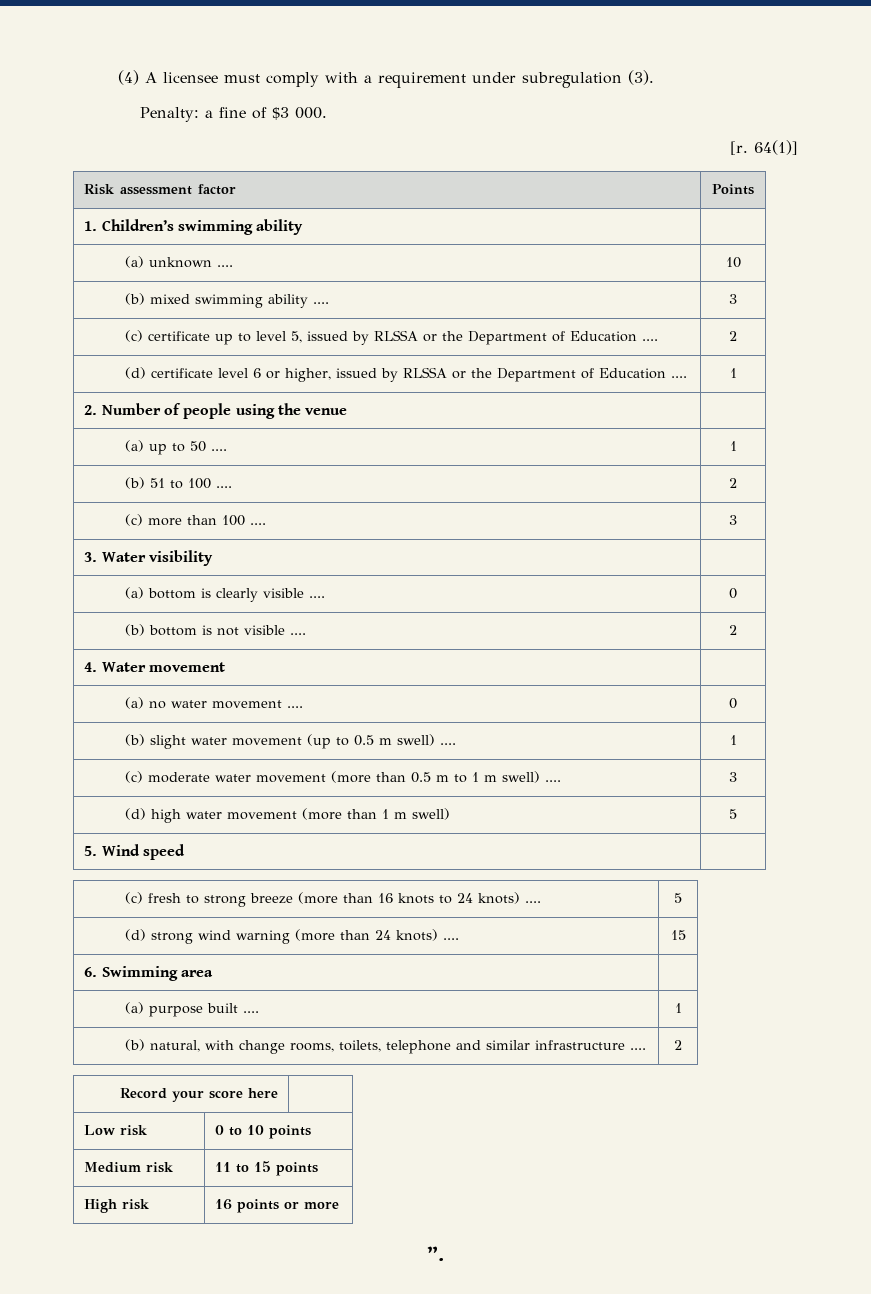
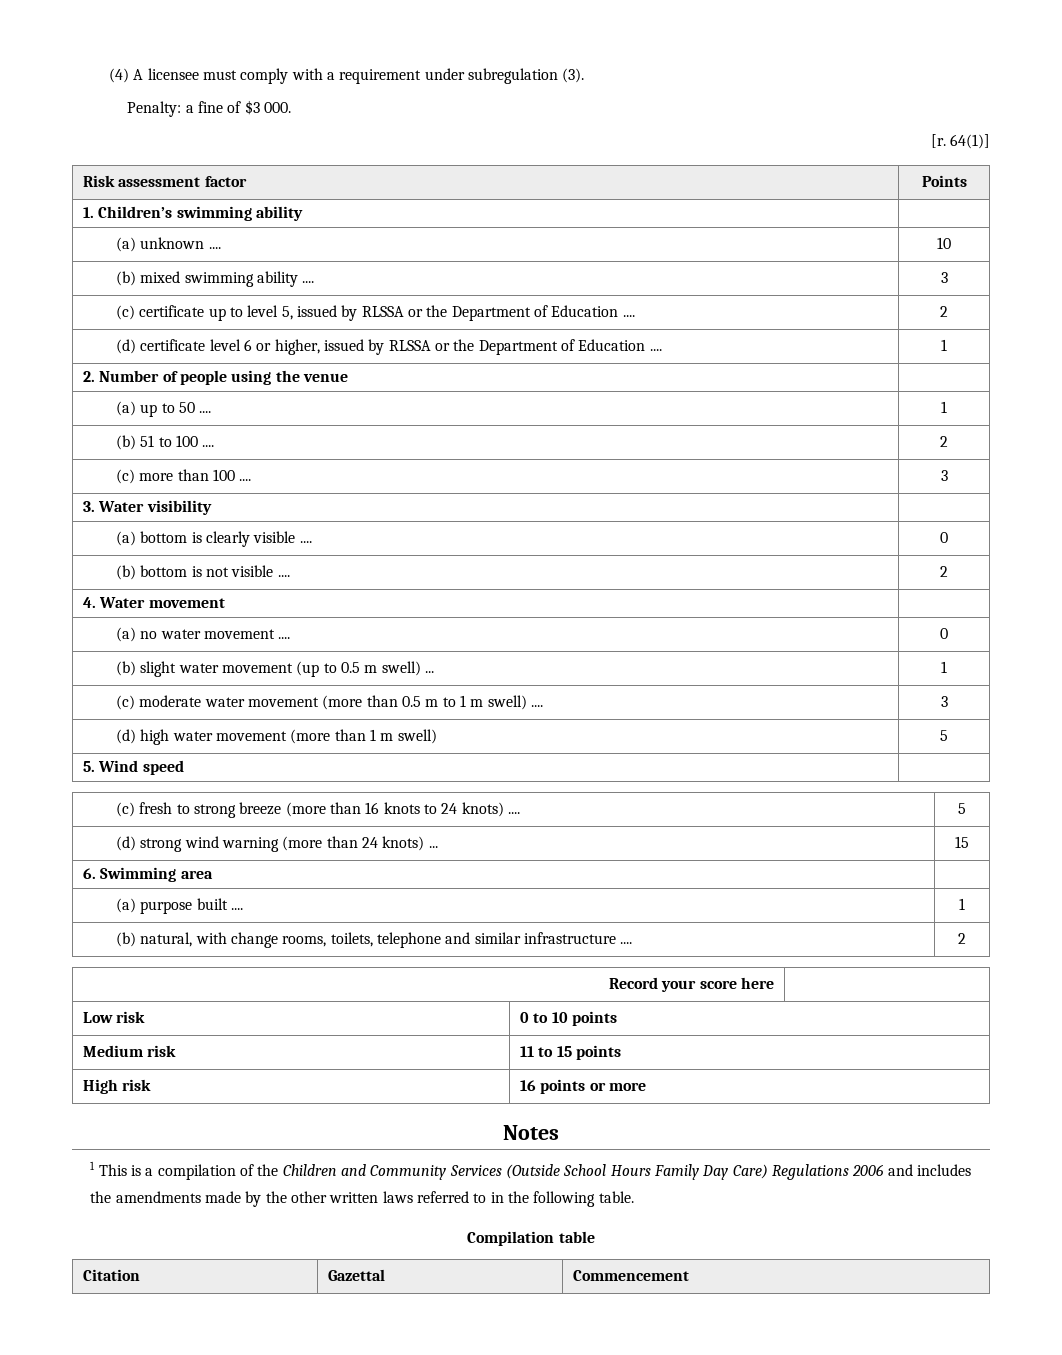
- (b) slight water movement (up to 0.5 m swell) .... | 1
+ (b) slight water movement (up to 0.5 m swell) ... | 1
- (d) strong wind warning (more than 24 knots) .... | 15
+ (d) strong wind warning (more than 24 knots) ... | 15
- ”.
+ Notes
+ 1 This is a compilation of the Children and Community Services (Outside School Hours Family Day Care) Regulations 2006 and includes the amendments made by the other written laws referred to in the following table.
+ Compilation table
+ Citation | Gazettal | Commencement

